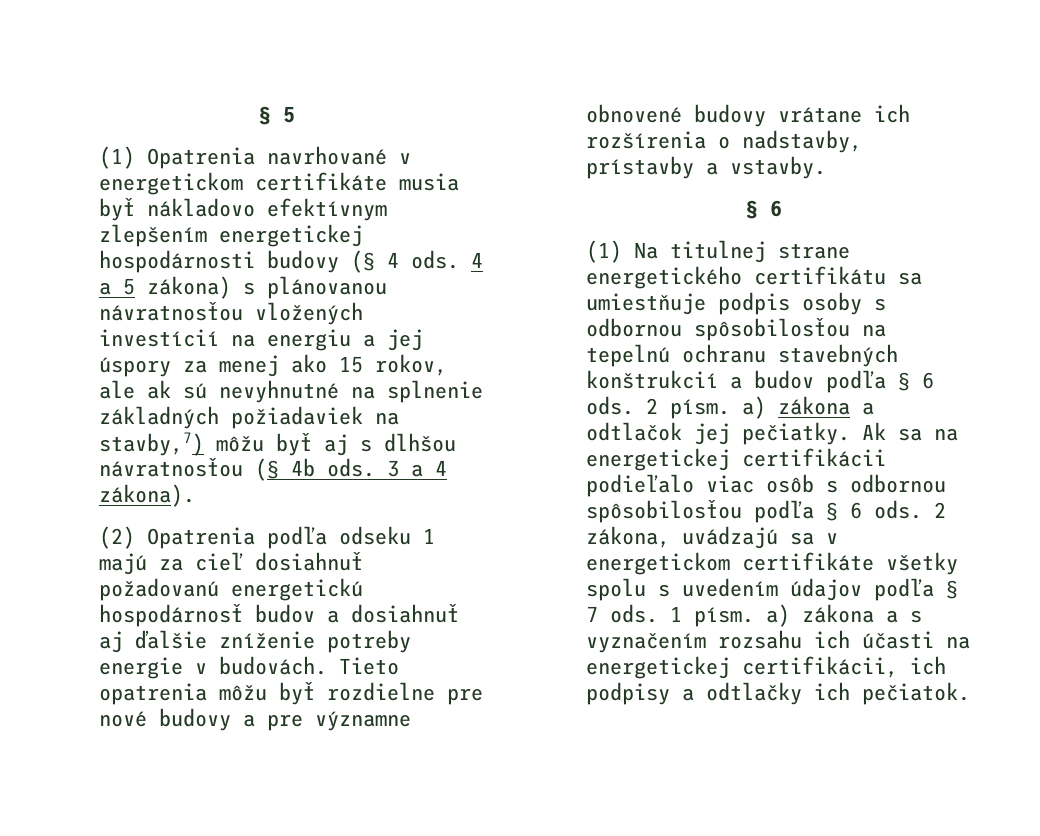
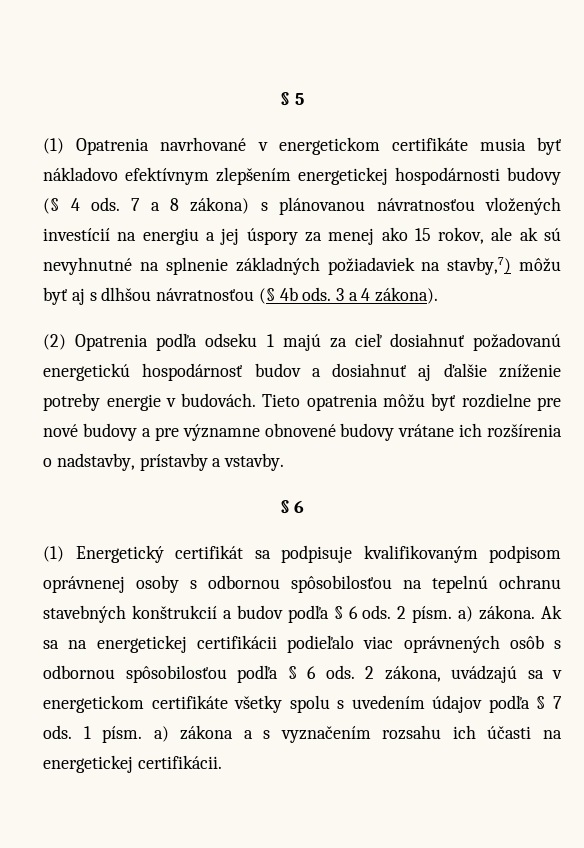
- 4 a 5 zákona) s plánovanou návratnosťou vložených investícií na energiu a jej úspory za menej ako 15 rokov, ale ak sú nevyhnutné na splnenie základných požiadaviek na stavby,7) môžu byť aj s dlhšou návratnosťou (§ 4b ods.
+ 7 a 8 zákona) s plánovanou návratnosťou vložených investícií na energiu a jej úspory za menej ako 15 rokov, ale ak sú nevyhnutné na splnenie základných požiadaviek na stavby,7) môžu byť aj s dlhšou návratnosťou (§ 4b ods.
- (1) Na titulnej strane energetického certifikátu sa umiestňuje podpis osoby s odbornou spôsobilosťou na tepelnú ochranu stavebných konštrukcií a budov podľa § 6 ods.
+ (1) Energetický certifikát sa podpisuje kvalifikovaným podpisom oprávnenej osoby s odbornou spôsobilosťou na tepelnú ochranu stavebných konštrukcií a budov podľa § 6 ods.
- 2 písm. a) zákona a odtlačok jej pečiatky.
+ 2 písm. a) zákona.
- Ak sa na energetickej certifikácii podieľalo viac osôb s odbornou spôsobilosťou podľa § 6 ods.
+ Ak sa na energetickej certifikácii podieľalo viac oprávnených osôb s odbornou spôsobilosťou podľa § 6 ods.
- 1 písm. a) zákona a s vyznačením rozsahu ich účasti na energetickej certifikácii, ich podpisy a odtlačky ich pečiatok.
+ 1 písm. a) zákona a s vyznačením rozsahu ich účasti na energetickej certifikácii.

